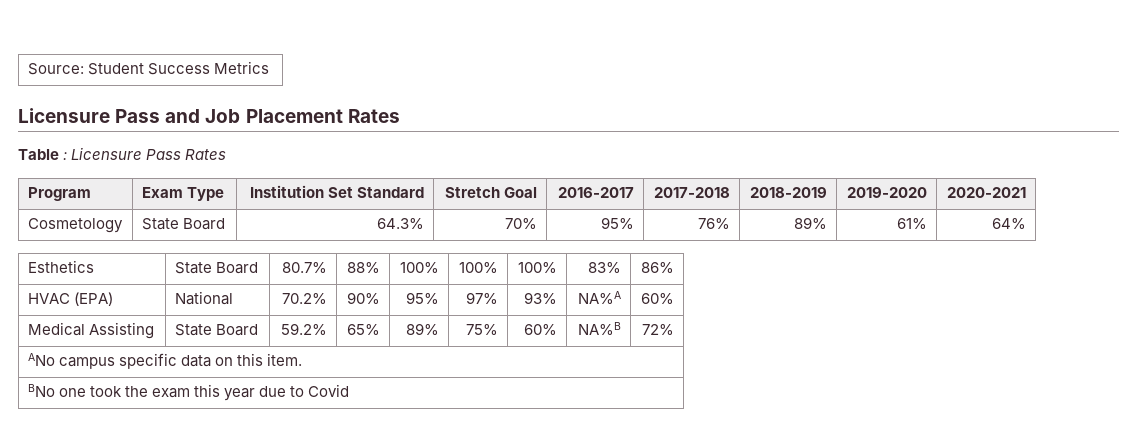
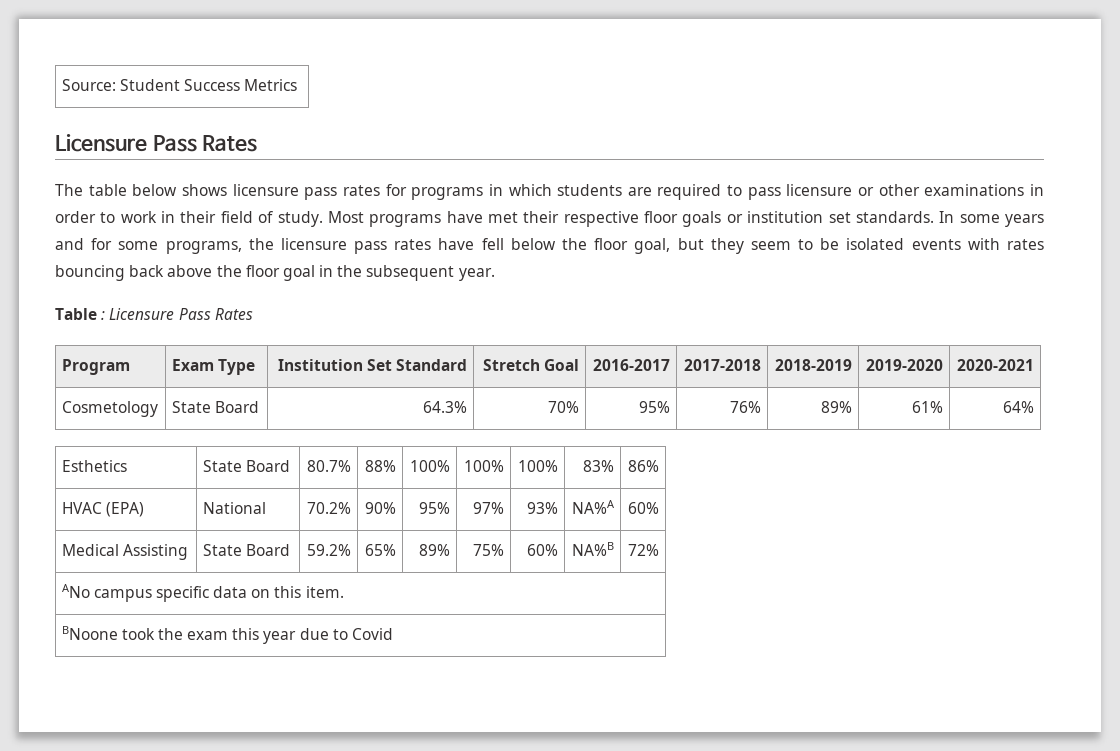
  Source: Student Success Metrics
- Licensure Pass and Job Placement Rates
+ Licensure Pass Rates
+ The table below shows licensure pass rates for programs in which students are required to pass licensure or other examinations in order to work in their field of study. Most programs have met their respective floor goals or institution set standards. In some years and for some programs, the licensure pass rates have fell below the floor goal, but they seem to be isolated events with rates bouncing back above the floor goal in the subsequent year.
- BNo one took the exam this year due to Covid
+ BNoone took the exam this year due to Covid

